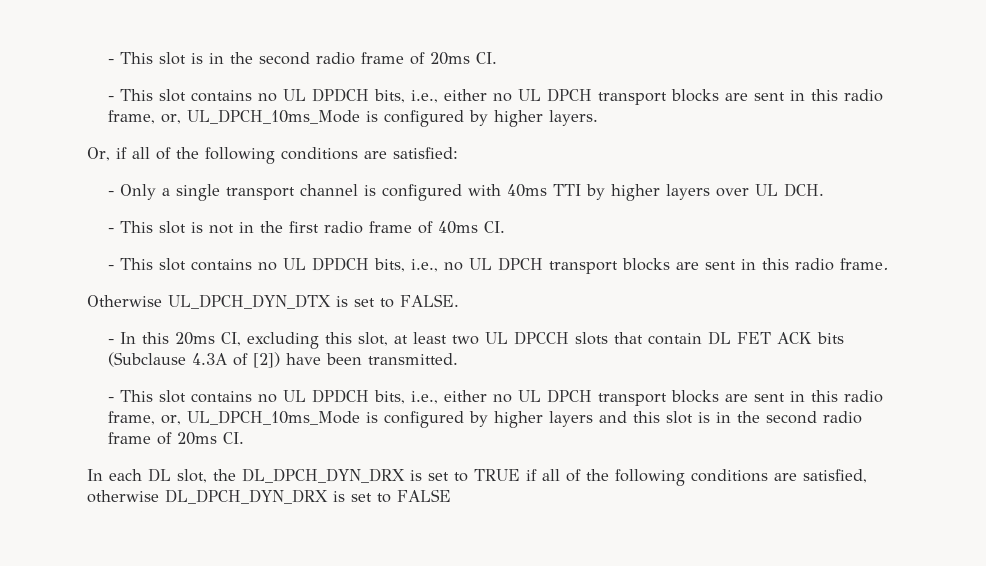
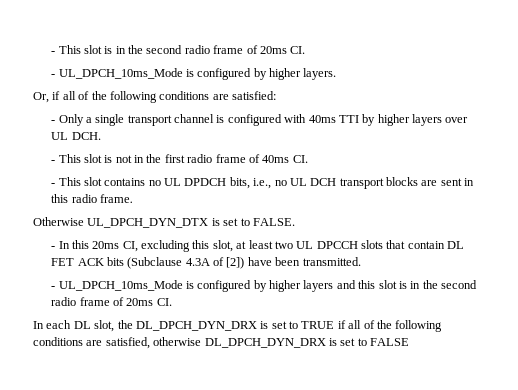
- - This slot contains no UL DPDCH bits, i.e., either no UL DPCH transport blocks are sent in this radio frame, or, UL_DPCH_10ms_Mode is configured by higher layers.
+ - UL_DPCH_10ms_Mode is configured by higher layers.
- - This slot contains no UL DPDCH bits, i.e., no UL DPCH transport blocks are sent in this radio frame.
+ - This slot contains no UL DPDCH bits, i.e., no UL DCH transport blocks are sent in this radio frame.
- - This slot contains no UL DPDCH bits, i.e., either no UL DPCH transport blocks are sent in this radio frame, or, UL_DPCH_10ms_Mode is configured by higher layers and this slot is in the second radio frame of 20ms CI.
+ - UL_DPCH_10ms_Mode is configured by higher layers and this slot is in the second radio frame of 20ms CI.

